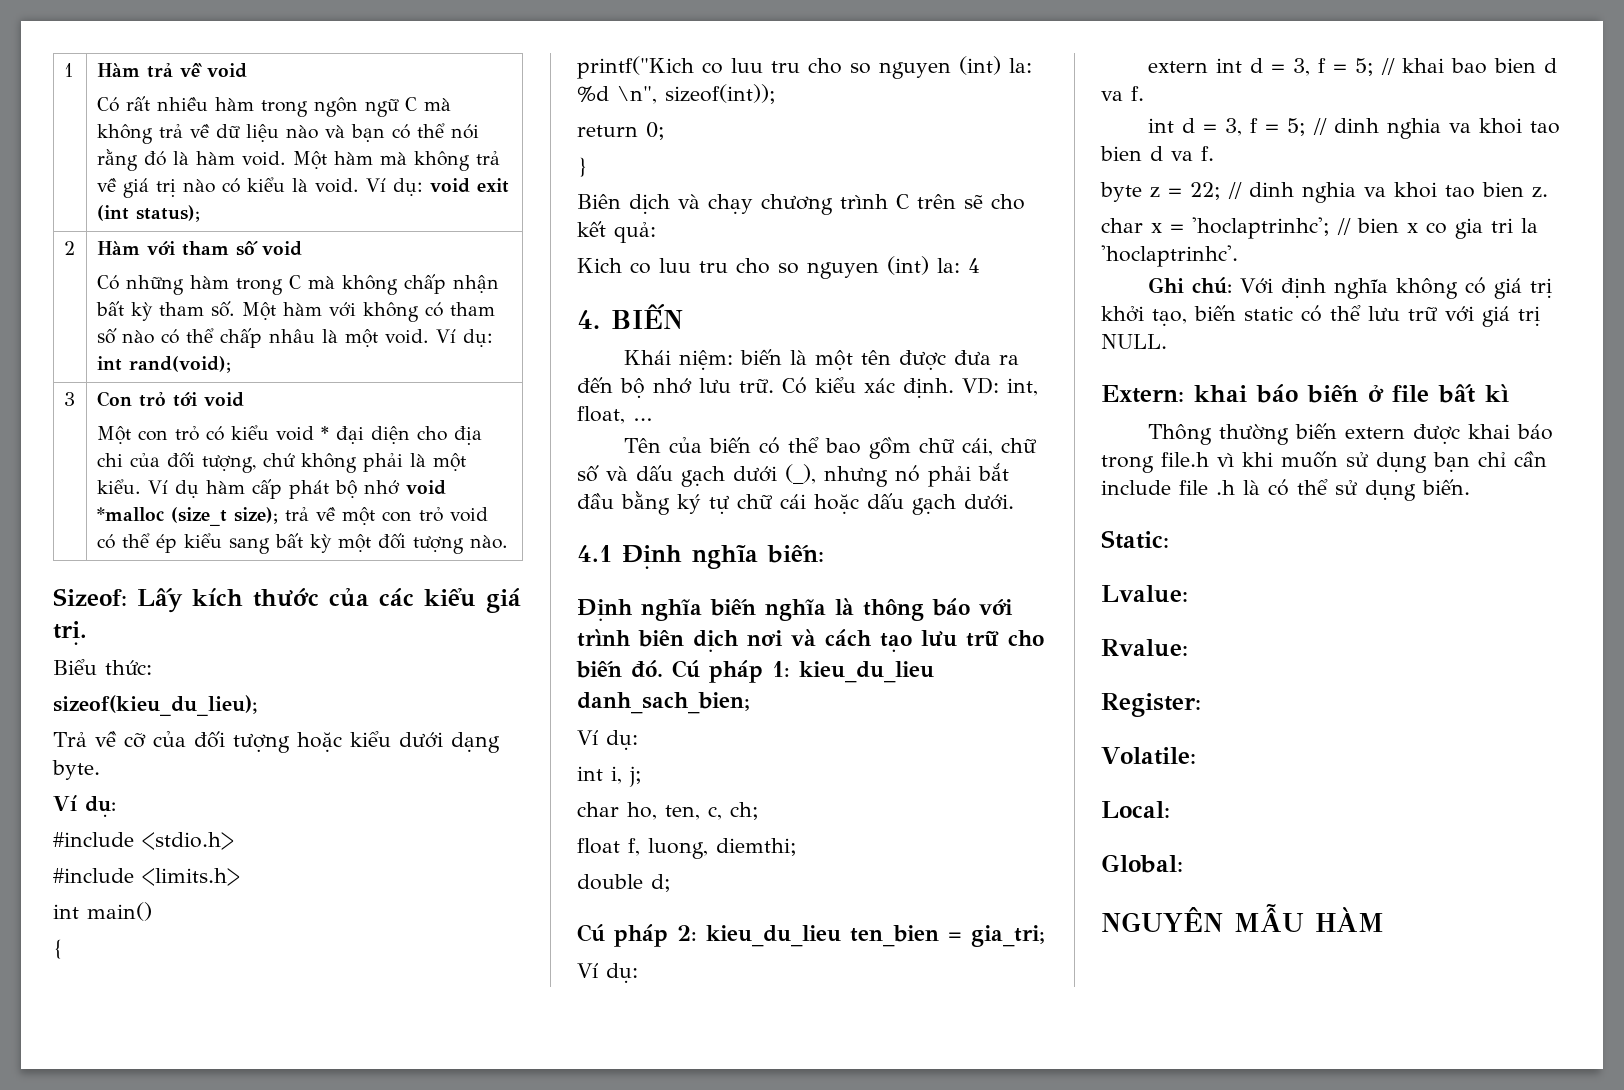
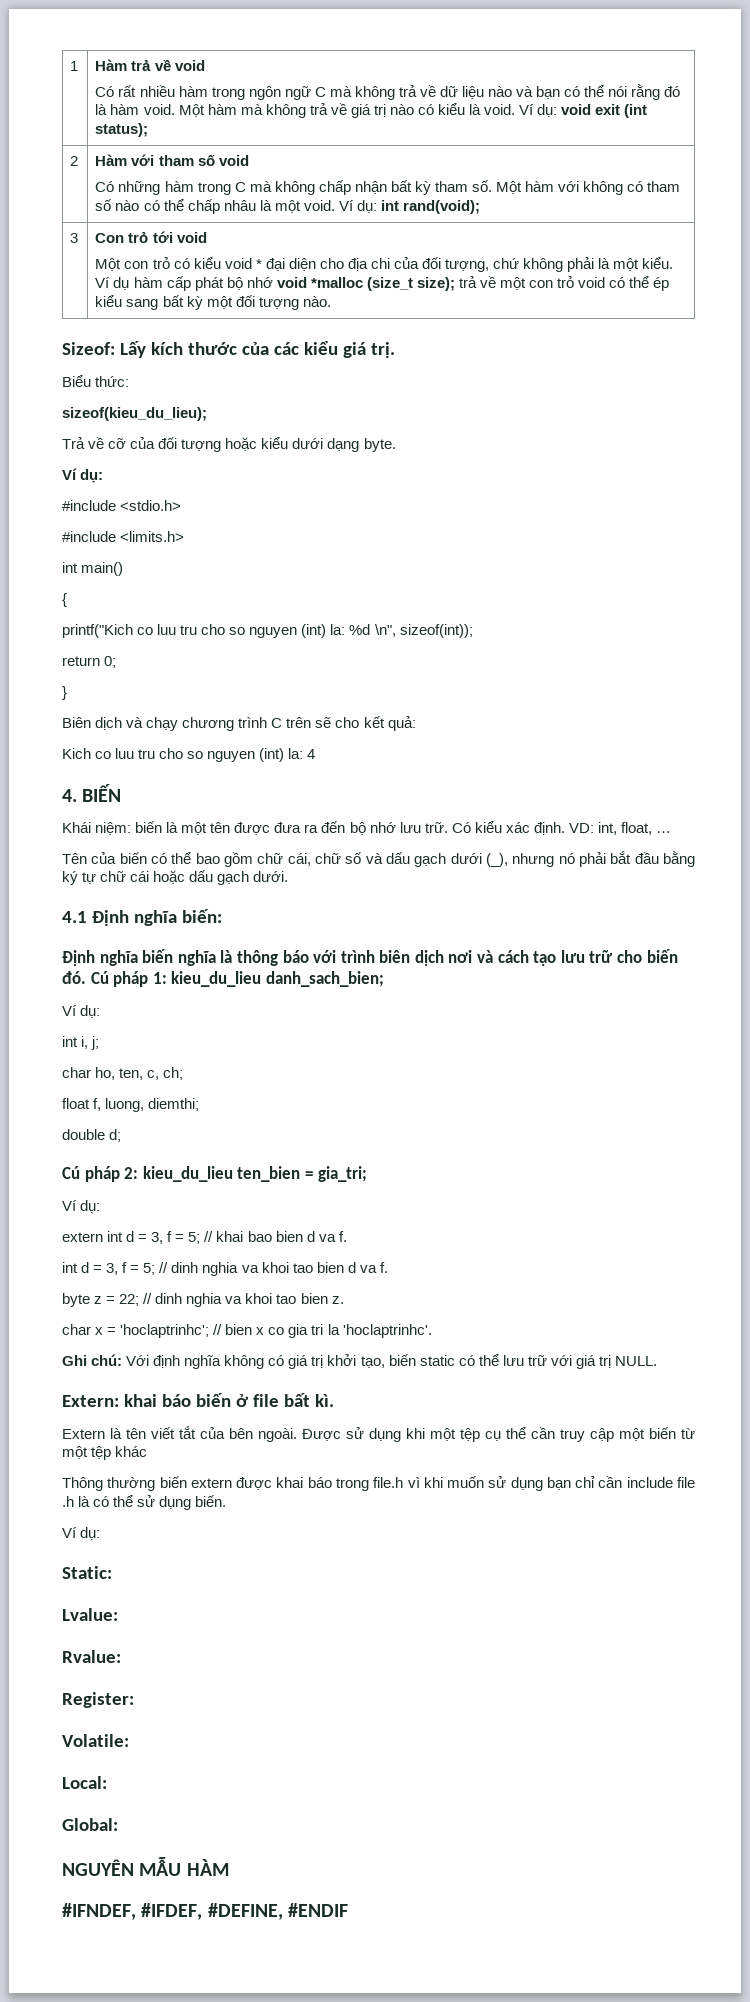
- Extern: khai báo biến ở file bất kì
+ Extern: khai báo biến ở file bất kì.
+ Extern là tên viết tắt của bên ngoài. Được sử dụng khi một tệp cụ thể cần truy cập một biến từ một tệp khác
  Thông thường biến extern được khai báo trong file.h vì khi muốn sử dụng bạn chỉ cần include file .h là có thể sử dụng biến.
+ Ví dụ:
+ #IFNDEF, #IFDEF, #DEFINE, #ENDIF

